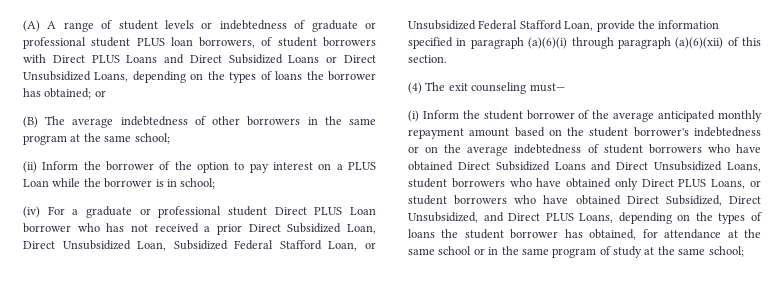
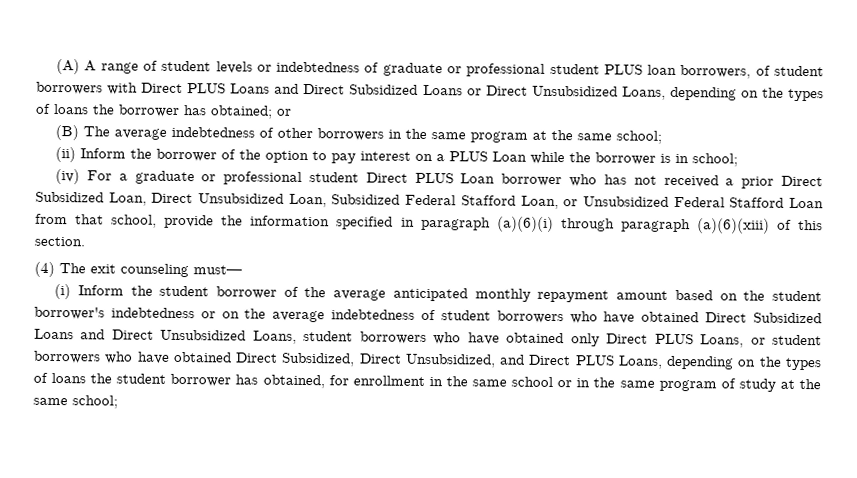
- (iv) For a graduate or professional student Direct PLUS Loan borrower who has not received a prior Direct Subsidized Loan, Direct Unsubsidized Loan, Subsidized Federal Stafford Loan, or Unsubsidized Federal Stafford Loan, provide the information specified in paragraph (a)(6)(i) through paragraph (a)(6)(xii) of this section.
+ (iv) For a graduate or professional student Direct PLUS Loan borrower who has not received a prior Direct Subsidized Loan, Direct Unsubsidized Loan, Subsidized Federal Stafford Loan, or Unsubsidized Federal Stafford Loan from that school, provide the information specified in paragraph (a)(6)(i) through paragraph (a)(6)(xiii) of this section.
- (i) Inform the student borrower of the average anticipated monthly repayment amount based on the student borrower's indebtedness or on the average indebtedness of student borrowers who have obtained Direct Subsidized Loans and Direct Unsubsidized Loans, student borrowers who have obtained only Direct PLUS Loans, or student borrowers who have obtained Direct Subsidized, Direct Unsubsidized, and Direct PLUS Loans, depending on the types of loans the student borrower has obtained, for attendance at the same school or in the same program of study at the same school;
+ (i) Inform the student borrower of the average anticipated monthly repayment amount based on the student borrower's indebtedness or on the average indebtedness of student borrowers who have obtained Direct Subsidized Loans and Direct Unsubsidized Loans, student borrowers who have obtained only Direct PLUS Loans, or student borrowers who have obtained Direct Subsidized, Direct Unsubsidized, and Direct PLUS Loans, depending on the types of loans the student borrower has obtained, for enrollment in the same school or in the same program of study at the same school;

